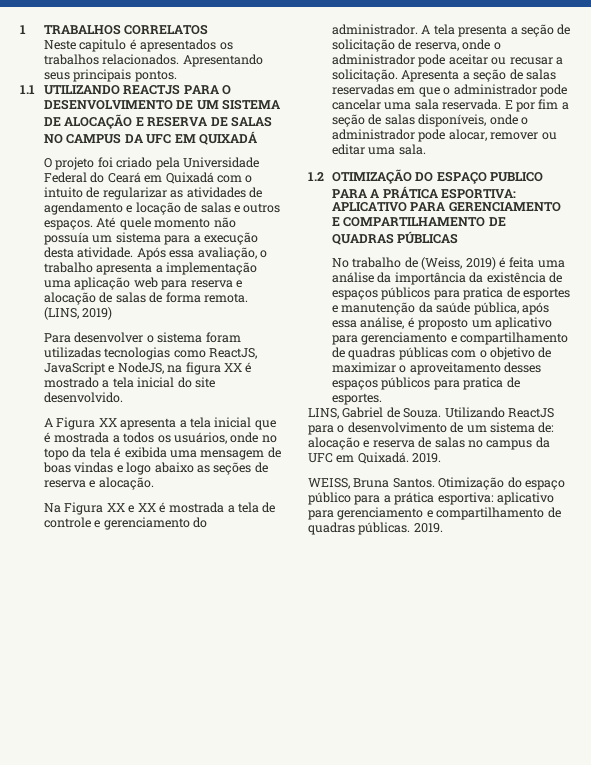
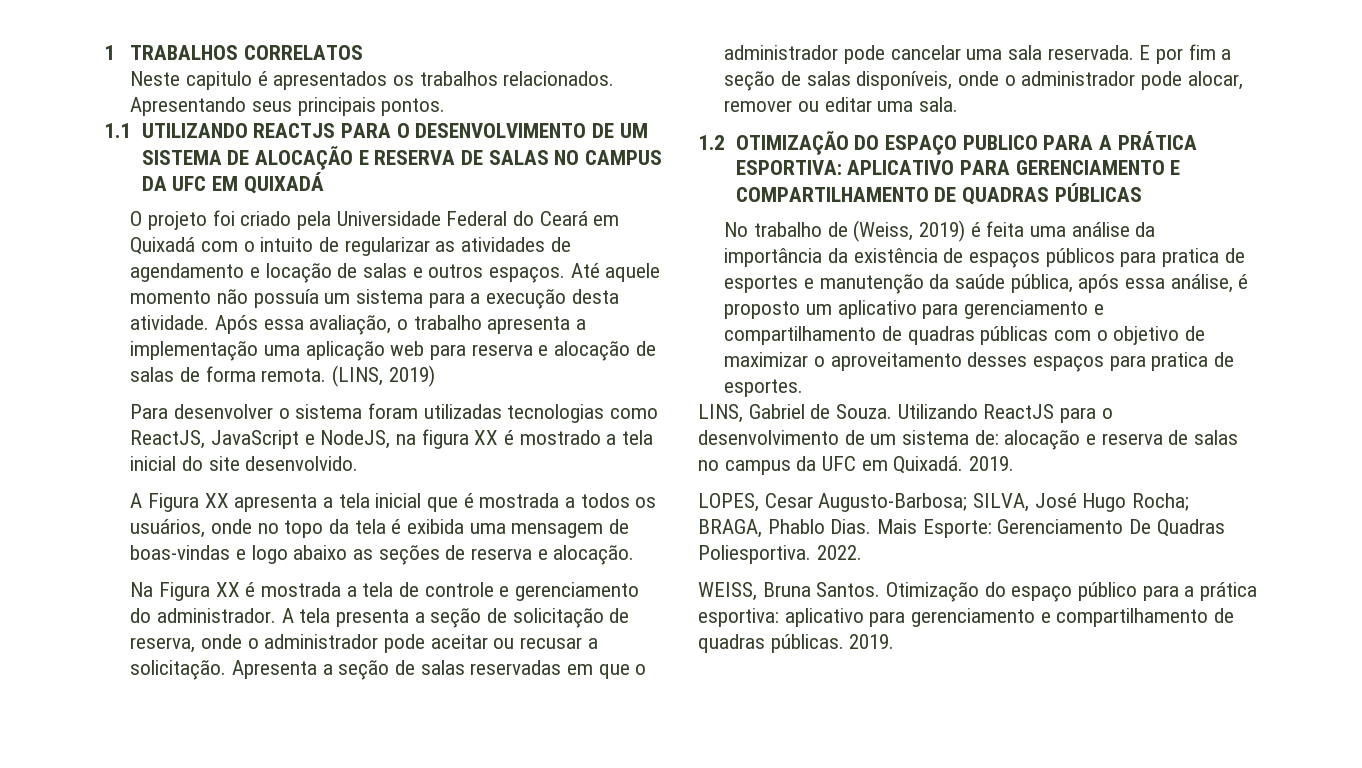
- Até quele momento não possuía um sistema para a execução desta atividade.
+ Até aquele momento não possuía um sistema para a execução desta atividade.
- A Figura XX apresenta a tela inicial que é mostrada a todos os usuários, onde no topo da tela é exibida uma mensagem de boas vindas e logo abaixo as seções de reserva e alocação.
+ A Figura XX apresenta a tela inicial que é mostrada a todos os usuários, onde no topo da tela é exibida uma mensagem de boas-vindas e logo abaixo as seções de reserva e alocação.
- Na Figura XX e XX é mostrada a tela de controle e gerenciamento do administrador.
+ Na Figura XX é mostrada a tela de controle e gerenciamento do administrador.
- No trabalho de (Weiss, 2019) é feita uma análise da importância da existência de espaços públicos para pratica de esportes e manutenção da saúde pública, após essa análise, é proposto um aplicativo para gerenciamento e compartilhamento de quadras públicas com o objetivo de maximizar o aproveitamento desses espaços públicos para pratica de esportes.
+ No trabalho de (Weiss, 2019) é feita uma análise da importância da existência de espaços públicos para pratica de esportes e manutenção da saúde pública, após essa análise, é proposto um aplicativo para gerenciamento e compartilhamento de quadras públicas com o objetivo de maximizar o aproveitamento desses espaços para pratica de esportes.
+ LOPES, Cesar Augusto-Barbosa; SILVA, José Hugo Rocha; BRAGA, Phablo Dias. Mais Esporte: Gerenciamento De Quadras Poliesportiva. 2022.

